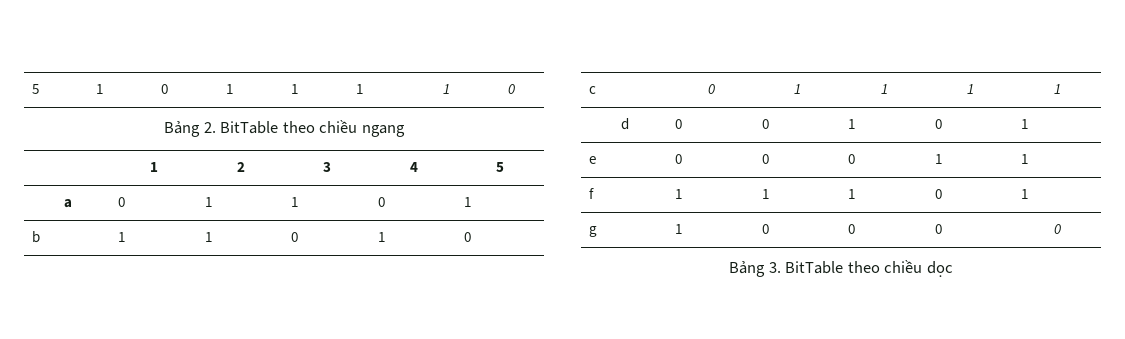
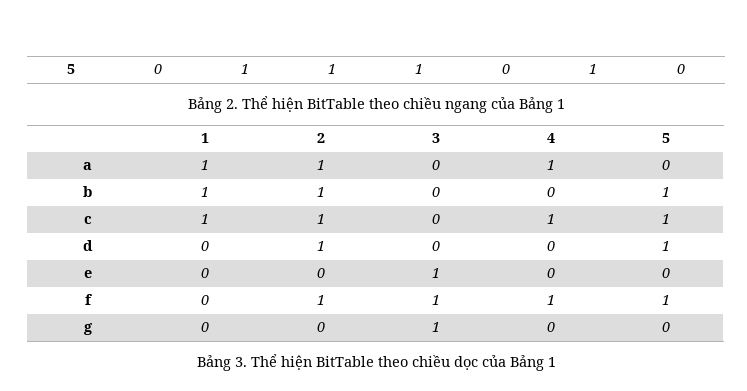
- 5 | 1 | 0 | 1 | 1 | 1 | 1 | 0
+ 5 | 0 | 1 | 1 | 1 | 0 | 1 | 0
- Bảng 2. BitTable theo chiều ngang
+ Bảng 2. Thể hiện BitTable theo chiều ngang của Bảng 1
- a | 0 | 1 | 1 | 0 | 1
- b | 1 | 1 | 0 | 1 | 0
- c | 0 | 1 | 1 | 1 | 1
+ a | 1 | 1 | 0 | 1 | 0
+ b | 1 | 1 | 0 | 0 | 1
+ c | 1 | 1 | 0 | 1 | 1
+ d | 0 | 1 | 0 | 0 | 1
+ e | 0 | 0 | 1 | 0 | 0
+ f | 0 | 1 | 1 | 1 | 1
- d | 0 | 0 | 1 | 0 | 1
- e | 0 | 0 | 0 | 1 | 1
- f | 1 | 1 | 1 | 0 | 1
- g | 1 | 0 | 0 | 0 | 0
+ g | 0 | 0 | 1 | 0 | 0
- Bảng 3. BitTable theo chiều dọc
+ Bảng 3. Thể hiện BitTable theo chiều dọc của Bảng 1

